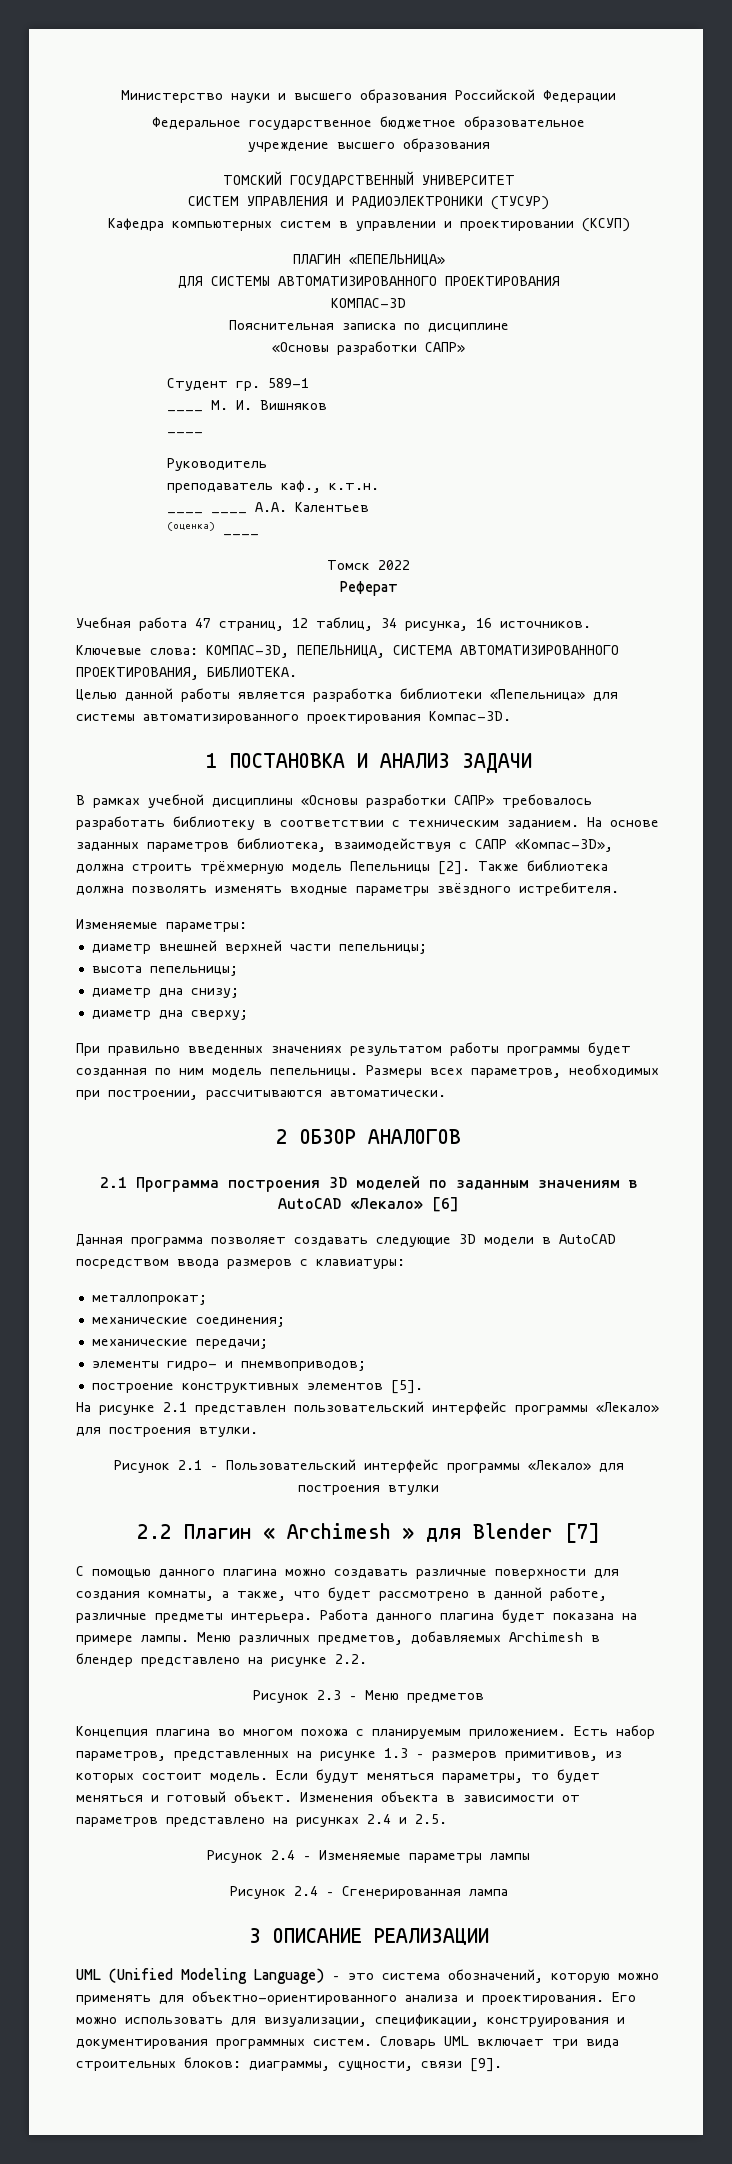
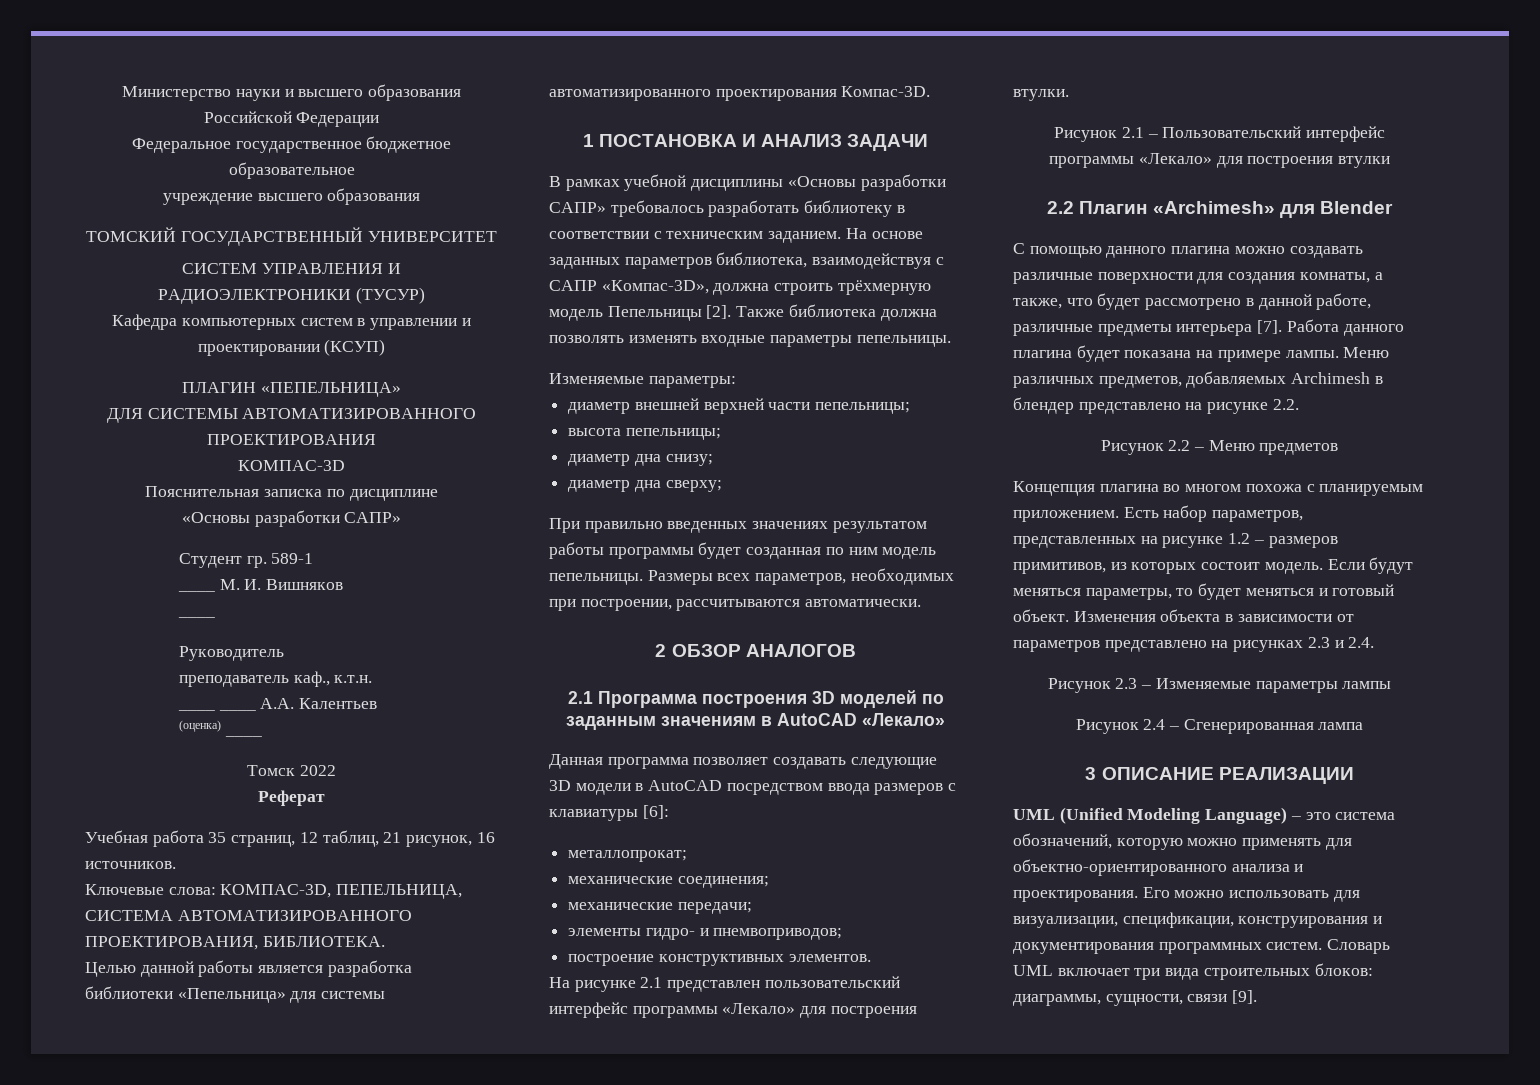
- Учебная работа 47 страниц, 12 таблиц, 34 рисунка, 16 источников.
+ Учебная работа 35 страниц, 12 таблиц, 21 рисунок, 16 источников.
- Также библиотека должна позволять изменять входные параметры звёздного истребителя.
+ Также библиотека должна позволять изменять входные параметры пепельницы.
- 2.1 Программа построения 3D моделей по заданным значениям в AutoCAD «Лекало» [6]
+ 2.1 Программа построения 3D моделей по заданным значениям в AutoCAD «Лекало»
- Данная программа позволяет создавать следующие 3D модели в AutoCAD посредством ввода размеров с клавиатуры:
+ Данная программа позволяет создавать следующие 3D модели в AutoCAD посредством ввода размеров с клавиатуры [6]:
- построение конструктивных элементов [5].
+ построение конструктивных элементов.
- 2.2 Плагин « Archimesh » для Blender [7]
+ 2.2 Плагин «Archimesh» для Blender
- С помощью данного плагина можно создавать различные поверхности для создания комнаты, а также, что будет рассмотрено в данной работе, различные предметы интерьера.
+ С помощью данного плагина можно создавать различные поверхности для создания комнаты, а также, что будет рассмотрено в данной работе, различные предметы интерьера [7].
- Рисунок 2.3 – Меню предметов
+ Рисунок 2.2 – Меню предметов
- Есть набор параметров, представленных на рисунке 1.3 – размеров примитивов, из которых состоит модель.
+ Есть набор параметров, представленных на рисунке 1.2 – размеров примитивов, из которых состоит модель.
- Изменения объекта в зависимости от параметров представлено на рисунках 2.4 и 2.5.
- Рисунок 2.4 – Изменяемые параметры лампы
+ Изменения объекта в зависимости от параметров представлено на рисунках 2.3 и 2.4.
+ Рисунок 2.3 – Изменяемые параметры лампы

